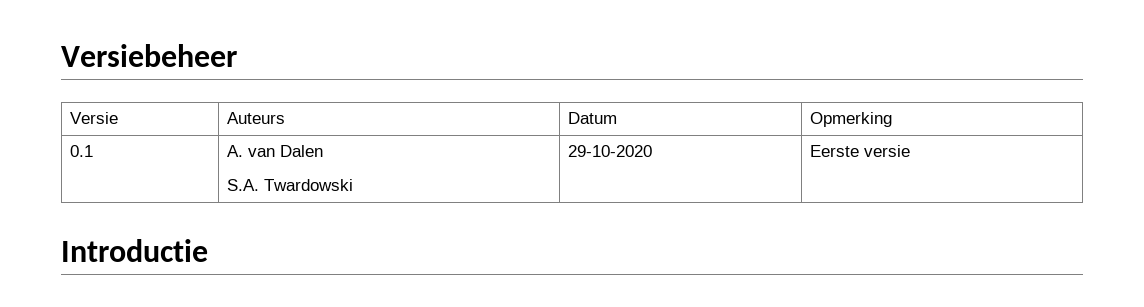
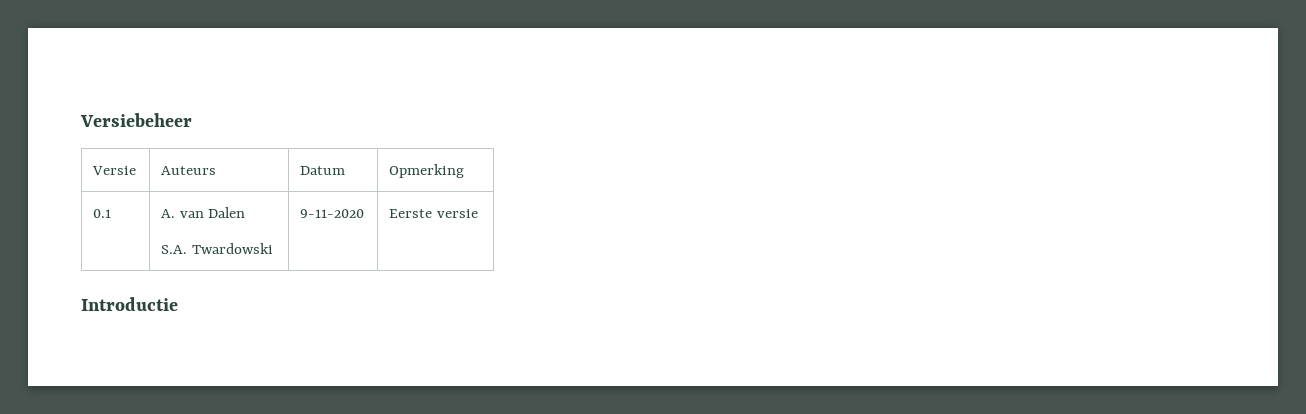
  0.1 | A. van Dalen
- S.A. Twardowski | 29-10-2020 | Eerste versie
+ S.A. Twardowski | 9-11-2020 | Eerste versie

